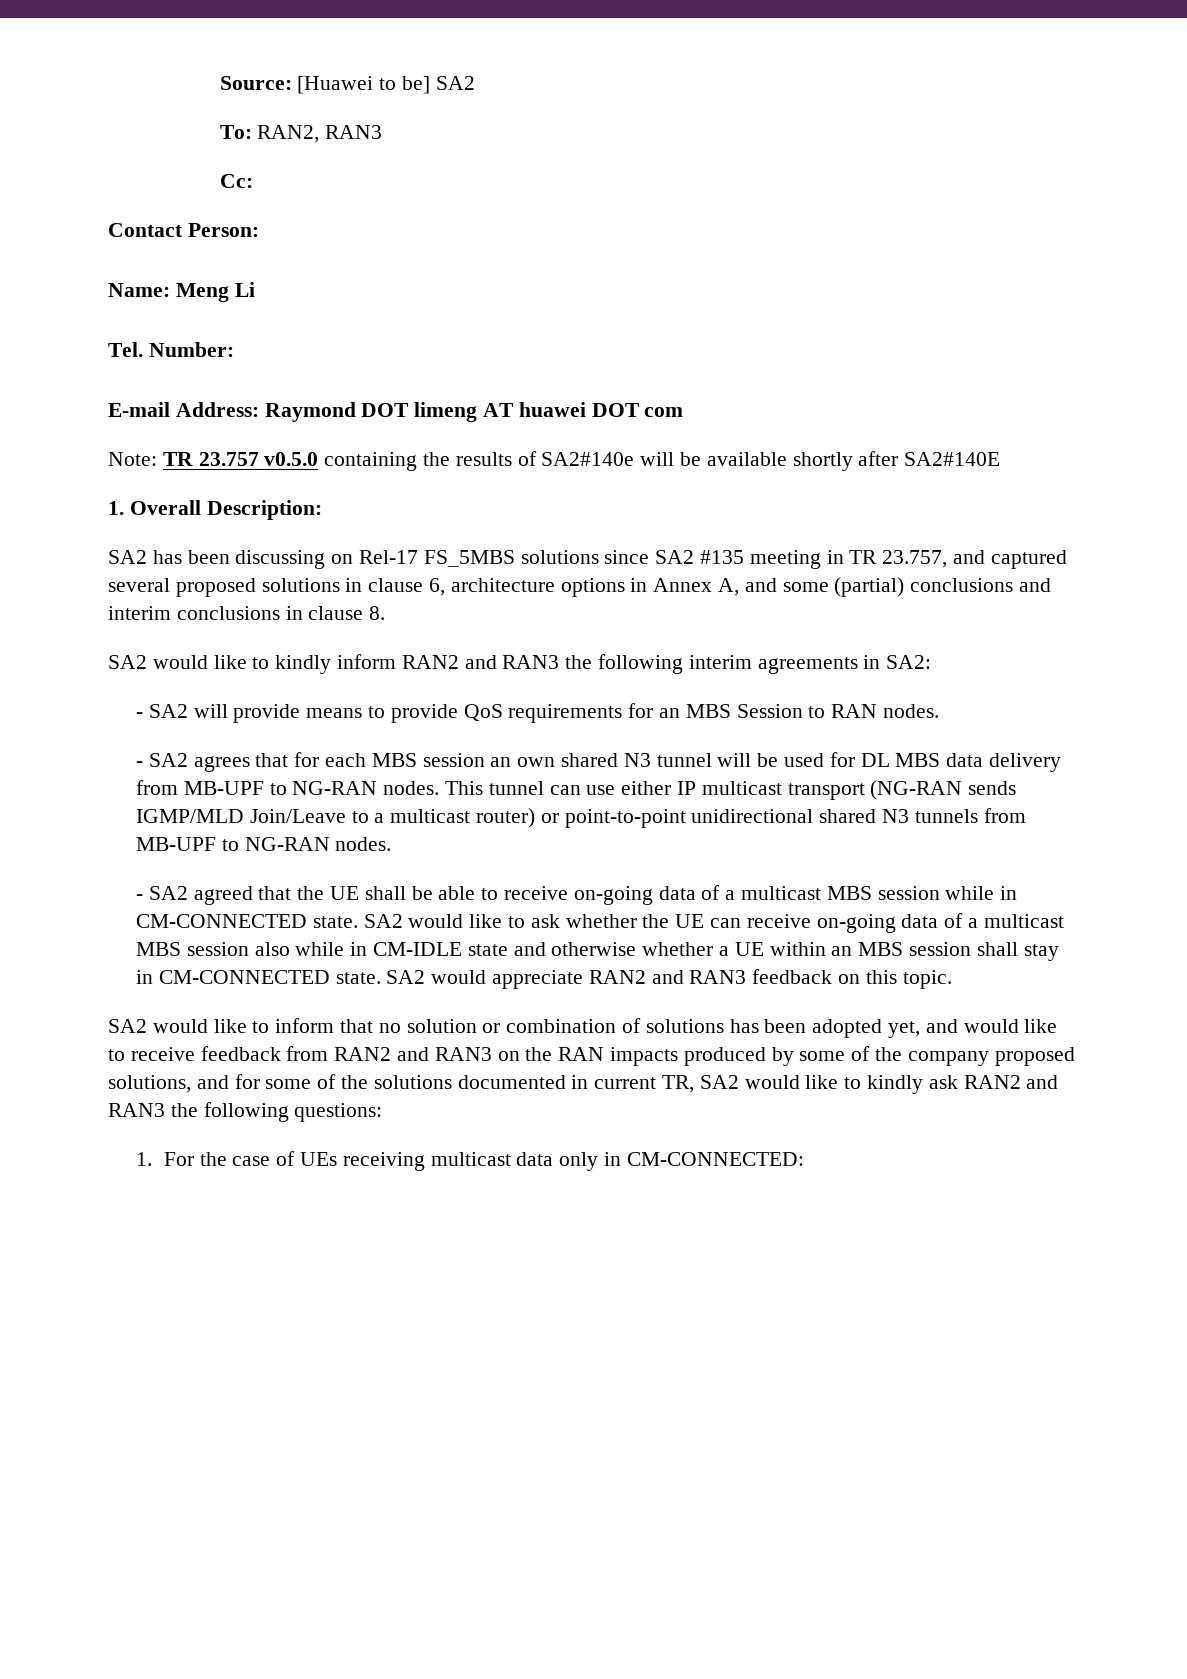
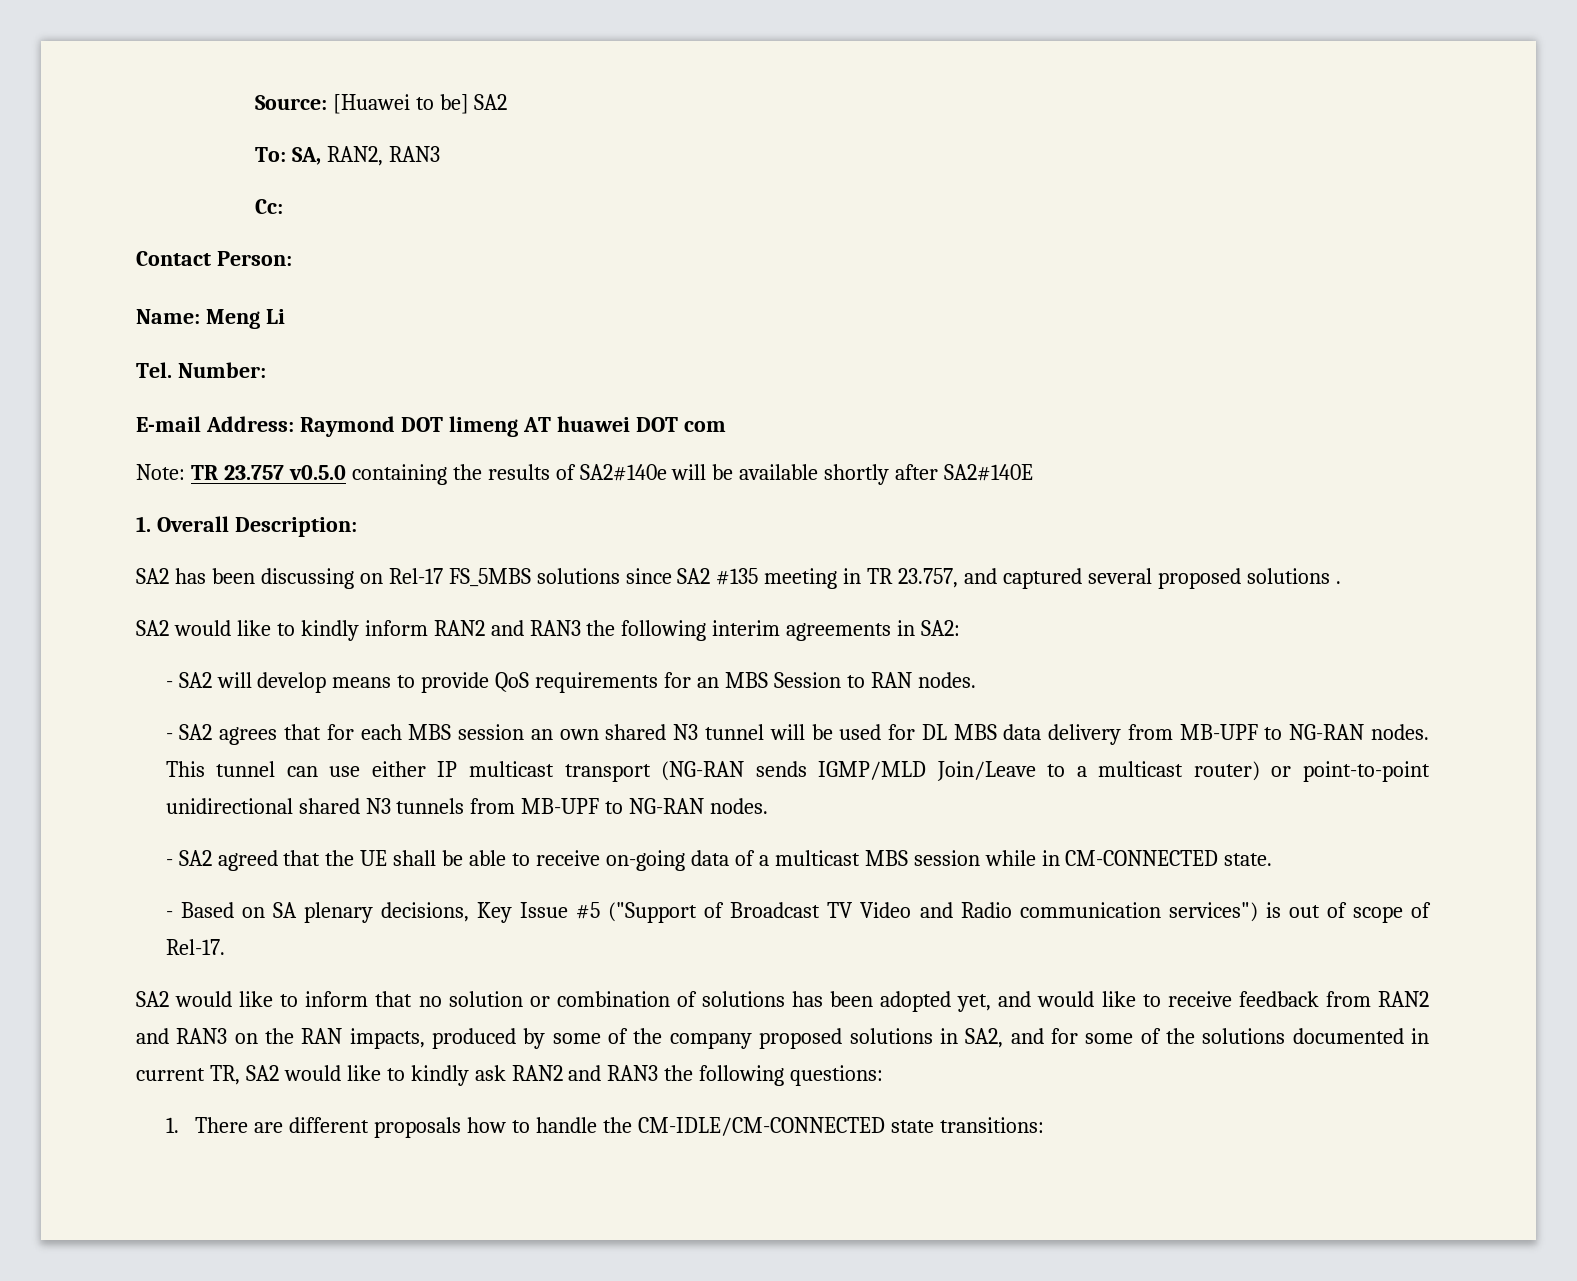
- To: RAN2, RAN3
+ To: SA, RAN2, RAN3
- SA2 has been discussing on Rel-17 FS_5MBS solutions since SA2 #135 meeting in TR 23.757, and captured several proposed solutions in clause 6, architecture options in Annex A, and some (partial) conclusions and interim conclusions in clause 8.
+ SA2 has been discussing on Rel-17 FS_5MBS solutions since SA2 #135 meeting in TR 23.757, and captured several proposed solutions .
- - SA2 will provide means to provide QoS requirements for an MBS Session to RAN nodes.
+ - SA2 will develop means to provide QoS requirements for an MBS Session to RAN nodes.
- - SA2 agreed that the UE shall be able to receive on-going data of a multicast MBS session while in CM-CONNECTED state. SA2 would like to ask whether the UE can receive on-going data of a multicast MBS session also while in CM-IDLE state and otherwise whether a UE within an MBS session shall stay in CM-CONNECTED state. SA2 would appreciate RAN2 and RAN3 feedback on this topic.
+ - SA2 agreed that the UE shall be able to receive on-going data of a multicast MBS session while in CM-CONNECTED state.
+ - Based on SA plenary decisions, Key Issue #5 ("Support of Broadcast TV Video and Radio communication services") is out of scope of Rel-17.
- SA2 would like to inform that no solution or combination of solutions has been adopted yet, and would like to receive feedback from RAN2 and RAN3 on the RAN impacts produced by some of the company proposed solutions, and for some of the solutions documented in current TR, SA2 would like to kindly ask RAN2 and RAN3 the following questions:
+ SA2 would like to inform that no solution or combination of solutions has been adopted yet, and would like to receive feedback from RAN2 and RAN3 on the RAN impacts, produced by some of the company proposed solutions in SA2, and for some of the solutions documented in current TR, SA2 would like to kindly ask RAN2 and RAN3 the following questions:
- 1. For the case of UEs receiving multicast data only in CM-CONNECTED:
+ 1. There are different proposals how to handle the CM-IDLE/CM-CONNECTED state transitions:

